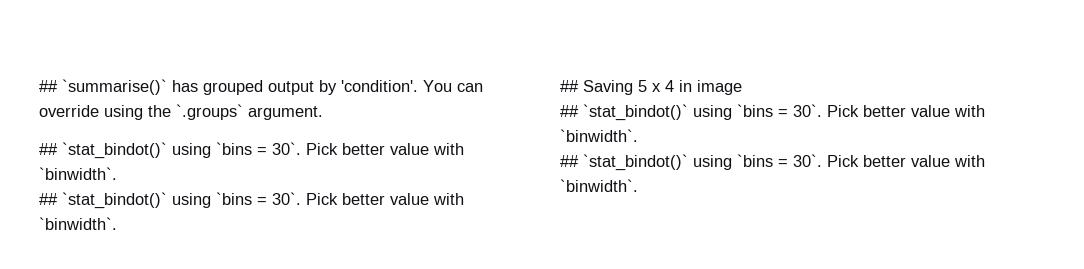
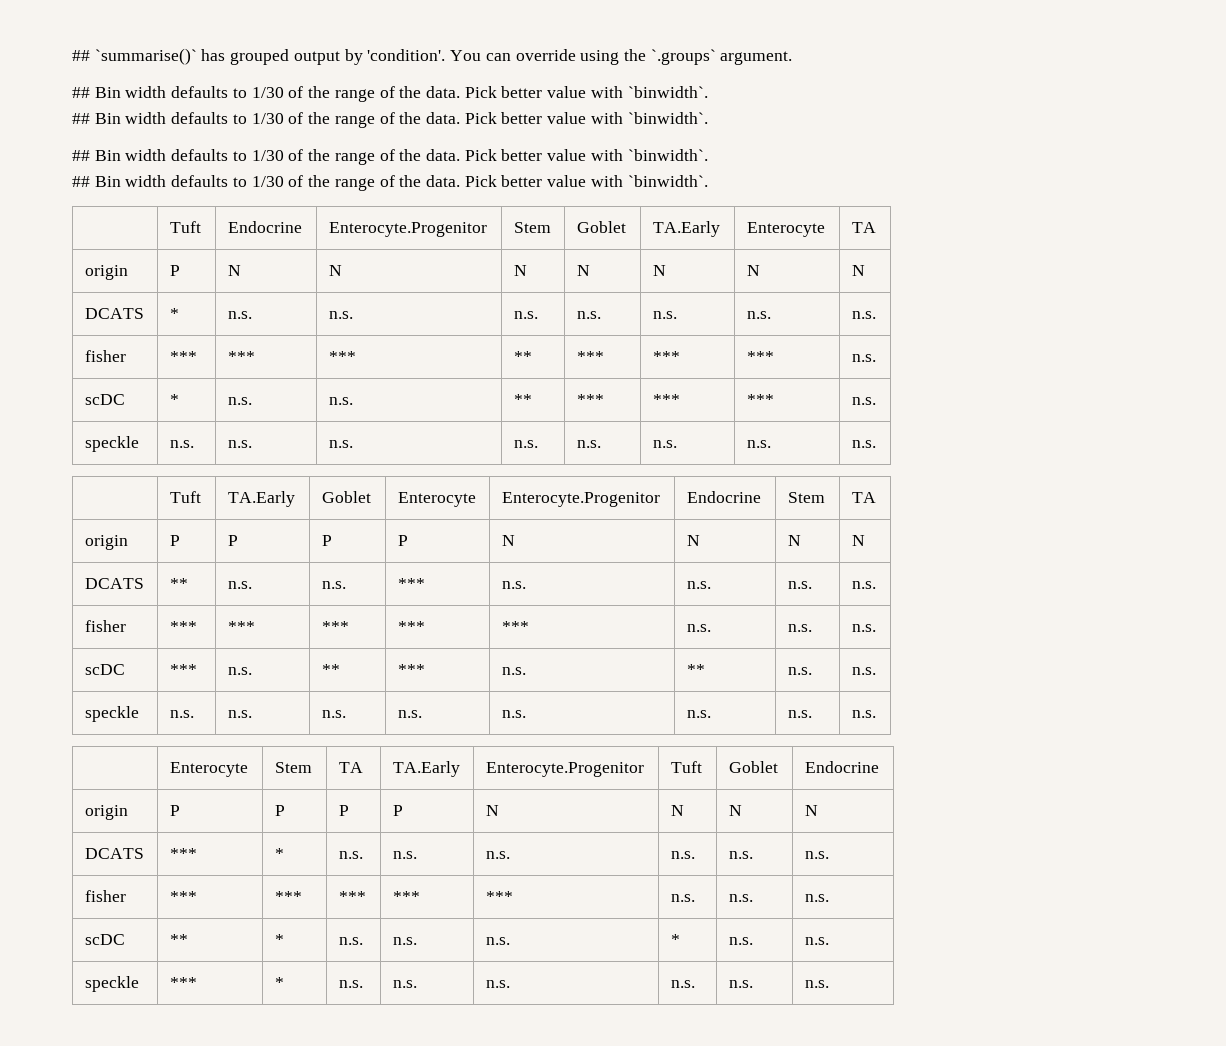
  You can override using the `.groups` argument.
- ## `stat_bindot()` using `bins = 30`. Pick better value with `binwidth`.
- ## `stat_bindot()` using `bins = 30`. Pick better value with `binwidth`.
- ## Saving 5 x 4 in image
- ## `stat_bindot()` using `bins = 30`. Pick better value with `binwidth`.
- ## `stat_bindot()` using `bins = 30`. Pick better value with `binwidth`.
+ ## Bin width defaults to 1/30 of the range of the data. Pick better value with `binwidth`.
+ ## Bin width defaults to 1/30 of the range of the data. Pick better value with `binwidth`.
+ ## Bin width defaults to 1/30 of the range of the data. Pick better value with `binwidth`.
+ ## Bin width defaults to 1/30 of the range of the data. Pick better value with `binwidth`.
+ | Tuft | Endocrine | Enterocyte.Progenitor | Stem | Goblet | TA.Early | Enterocyte | TA
+ origin | P | N | N | N | N | N | N | N
+ DCATS | * | n.s. | n.s. | n.s. | n.s. | n.s. | n.s. | n.s.
+ fisher | *** | *** | *** | ** | *** | *** | *** | n.s.
+ scDC | * | n.s. | n.s. | ** | *** | *** | *** | n.s.
+ speckle | n.s. | n.s. | n.s. | n.s. | n.s. | n.s. | n.s. | n.s.
+ | Tuft | TA.Early | Goblet | Enterocyte | Enterocyte.Progenitor | Endocrine | Stem | TA
+ origin | P | P | P | P | N | N | N | N
+ DCATS | ** | n.s. | n.s. | *** | n.s. | n.s. | n.s. | n.s.
+ fisher | *** | *** | *** | *** | *** | n.s. | n.s. | n.s.
+ scDC | *** | n.s. | ** | *** | n.s. | ** | n.s. | n.s.
+ speckle | n.s. | n.s. | n.s. | n.s. | n.s. | n.s. | n.s. | n.s.
+ | Enterocyte | Stem | TA | TA.Early | Enterocyte.Progenitor | Tuft | Goblet | Endocrine
+ origin | P | P | P | P | N | N | N | N
+ DCATS | *** | * | n.s. | n.s. | n.s. | n.s. | n.s. | n.s.
+ fisher | *** | *** | *** | *** | *** | n.s. | n.s. | n.s.
+ scDC | ** | * | n.s. | n.s. | n.s. | * | n.s. | n.s.
+ speckle | *** | * | n.s. | n.s. | n.s. | n.s. | n.s. | n.s.

